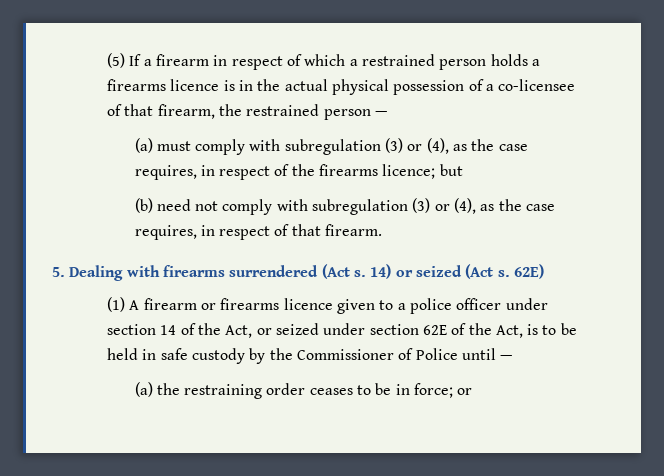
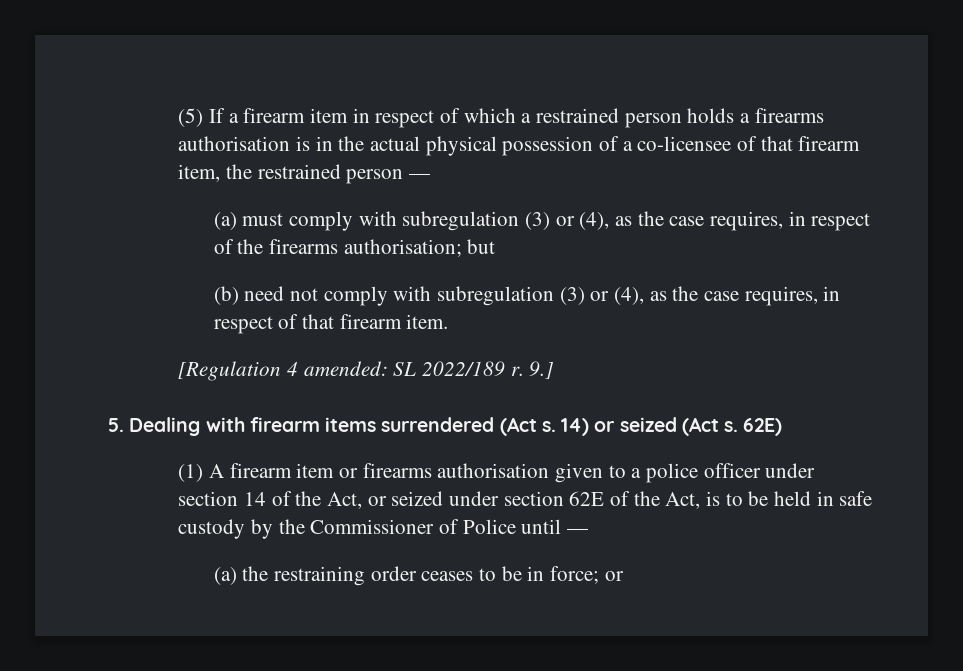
- (5) If a firearm in respect of which a restrained person holds a firearms licence is in the actual physical possession of a co-licensee of that firearm, the restrained person —
+ (5) If a firearm item in respect of which a restrained person holds a firearms authorisation is in the actual physical possession of a co-licensee of that firearm item, the restrained person —
- (a) must comply with subregulation (3) or (4), as the case requires, in respect of the firearms licence; but
+ (a) must comply with subregulation (3) or (4), as the case requires, in respect of the firearms authorisation; but
- (b) need not comply with subregulation (3) or (4), as the case requires, in respect of that firearm.
+ (b) need not comply with subregulation (3) or (4), as the case requires, in respect of that firearm item.
+ [Regulation 4 amended: SL 2022/189 r. 9.]
- 5. Dealing with firearms surrendered (Act s.
+ 5. Dealing with firearm items surrendered (Act s.
- (1) A firearm or firearms licence given to a police officer under section 14 of the Act, or seized under section 62E of the Act, is to be held in safe custody by the Commissioner of Police until —
+ (1) A firearm item or firearms authorisation given to a police officer under section 14 of the Act, or seized under section 62E of the Act, is to be held in safe custody by the Commissioner of Police until —

